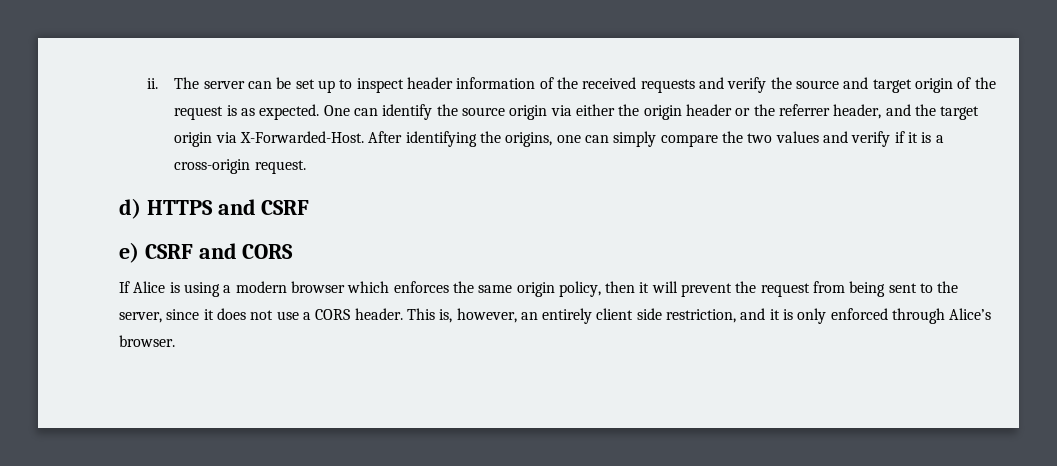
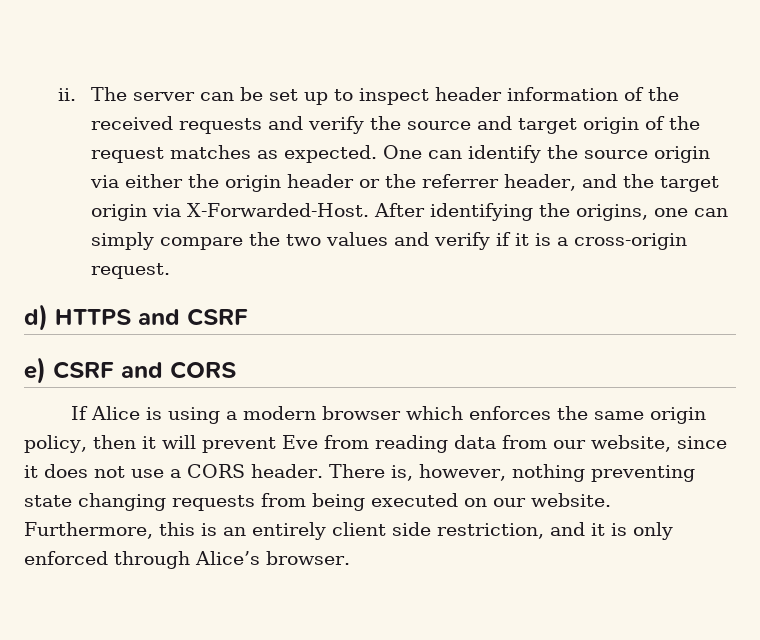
- The server can be set up to inspect header information of the received requests and verify the source and target origin of the request is as expected.
+ The server can be set up to inspect header information of the received requests and verify the source and target origin of the request matches as expected.
- If Alice is using a modern browser which enforces the same origin policy, then it will prevent the request from being sent to the server, since it does not use a CORS header.
+ If Alice is using a modern browser which enforces the same origin policy, then it will prevent Eve from reading data from our website, since it does not use a CORS header.
- This is, however, an entirely client side restriction, and it is only enforced through Alice’s browser.
+ There is, however, nothing preventing state changing requests from being executed on our website. Furthermore, this is an entirely client side restriction, and it is only enforced through Alice’s browser.

